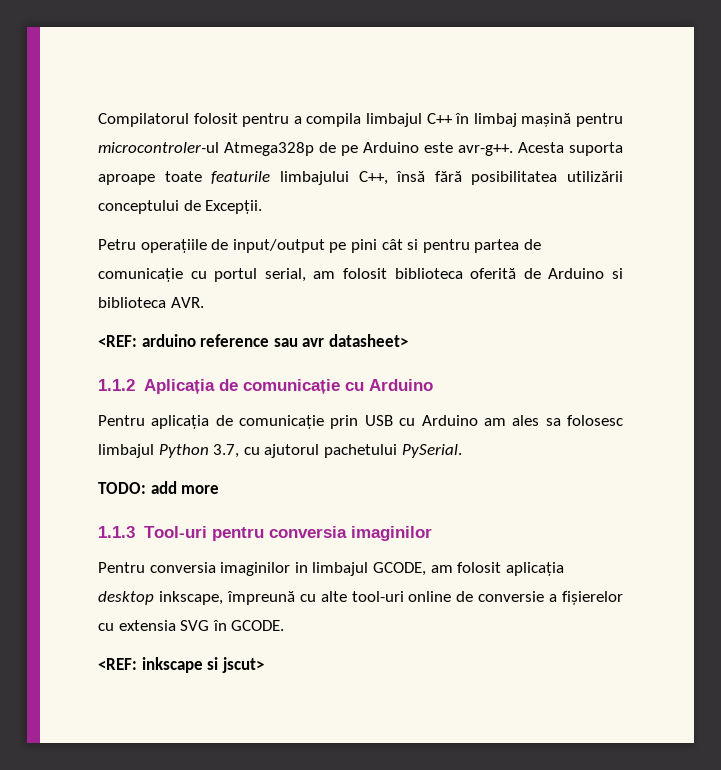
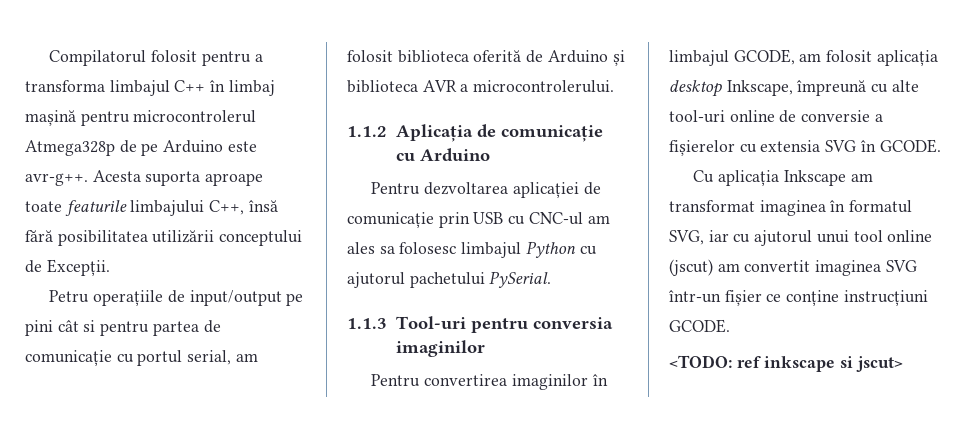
- Compilatorul folosit pentru a compila limbajul C++ în limbaj mașină pentru microcontroler-ul Atmega328p de pe Arduino este avr-g++.
+ Compilatorul folosit pentru a transforma limbajul C++ în limbaj mașină pentru microcontrolerul Atmega328p de pe Arduino este avr-g++.
- Petru operațiile de input/output pe pini cât si pentru partea de comunicație cu portul serial, am folosit biblioteca oferită de Arduino si biblioteca AVR.
- <REF: arduino reference sau avr datasheet>
+ Petru operațiile de input/output pe pini cât si pentru partea de comunicație cu portul serial, am folosit biblioteca oferită de Arduino și biblioteca AVR a microcontrolerului.
- Pentru aplicația de comunicație prin USB cu Arduino am ales sa folosesc limbajul Python 3.7, cu ajutorul pachetului PySerial.
+ Pentru dezvoltarea aplicației de comunicație prin USB cu CNC-ul am ales sa folosesc limbajul Python cu ajutorul pachetului PySerial.
- TODO: add more
- Pentru conversia imaginilor in limbajul GCODE, am folosit aplicația desktop inkscape, împreună cu alte tool-uri online de conversie a fișierelor cu extensia SVG în GCODE.
+ Pentru convertirea imaginilor în limbajul GCODE, am folosit aplicația desktop Inkscape, împreună cu alte tool-uri online de conversie a fișierelor cu extensia SVG în GCODE.
- <REF: inkscape si jscut>
+ Cu aplicația Inkscape am transformat imaginea în formatul SVG, iar cu ajutorul unui tool online (jscut) am convertit imaginea SVG într-un fișier ce conține instrucțiuni GCODE.
+ <TODO: ref inkscape si jscut>

